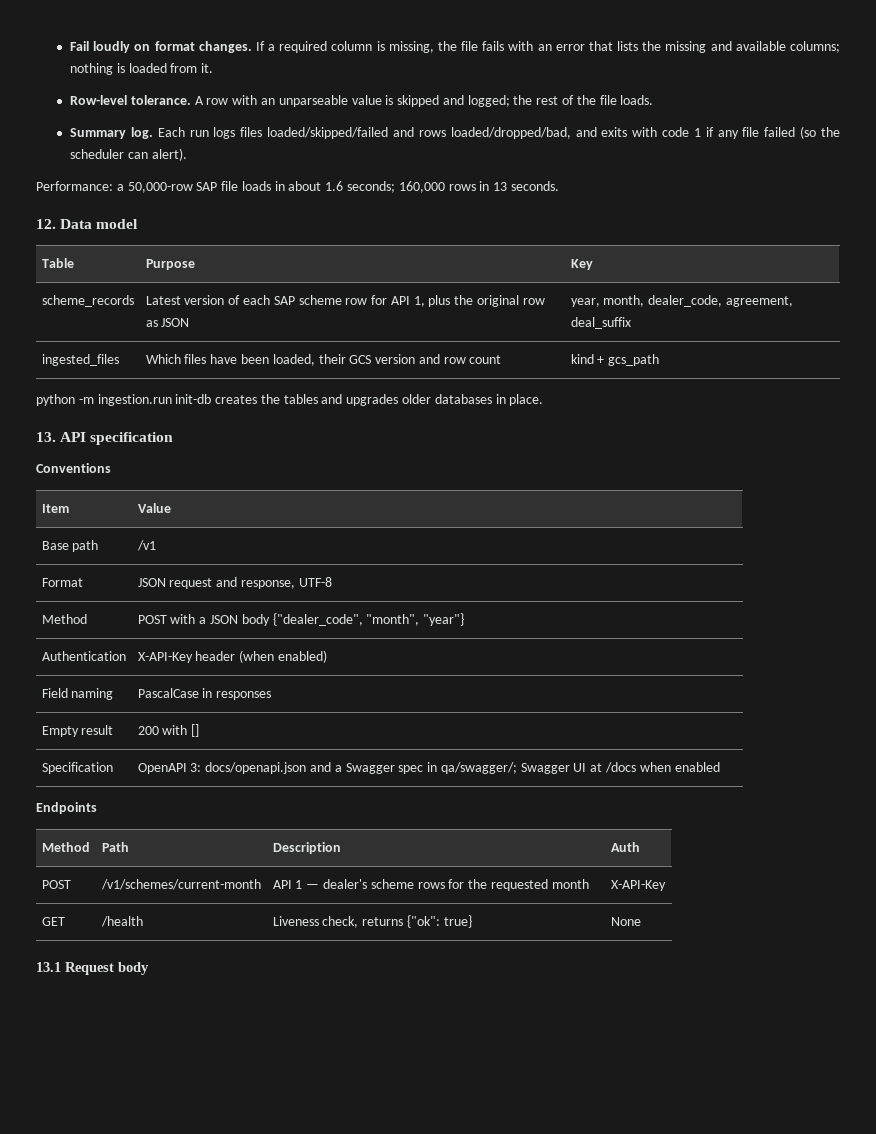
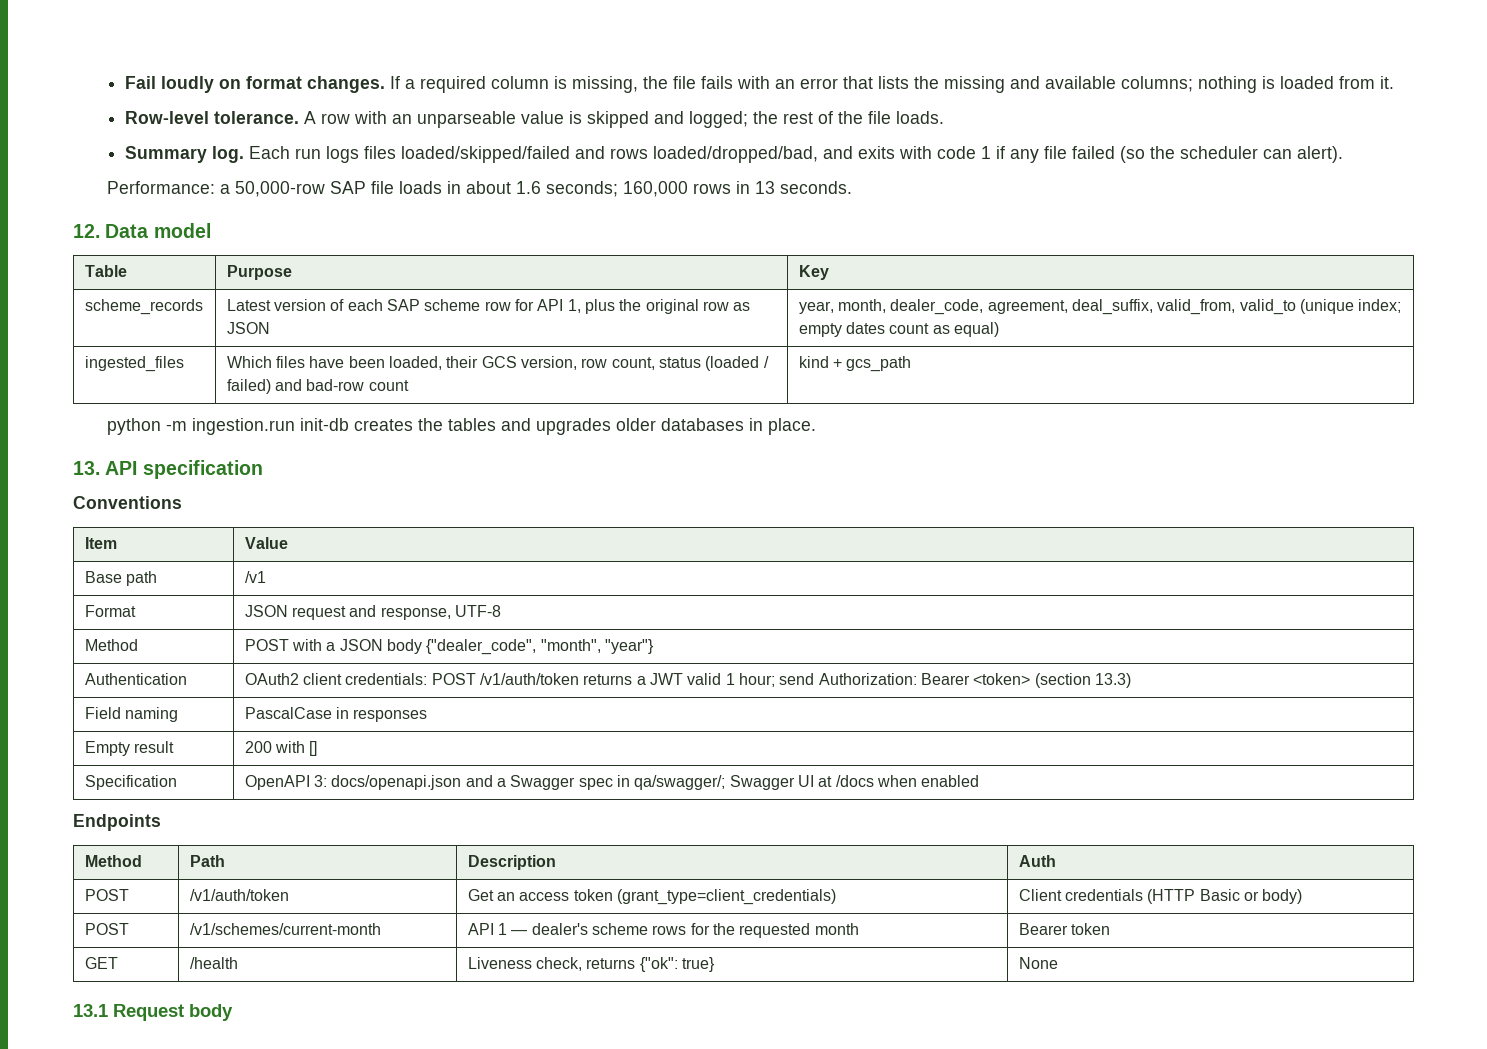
- scheme_records | Latest version of each SAP scheme row for API 1, plus the original row as JSON | year, month, dealer_code, agreement, deal_suffix
+ scheme_records | Latest version of each SAP scheme row for API 1, plus the original row as JSON | year, month, dealer_code, agreement, deal_suffix, valid_from, valid_to (unique index; empty dates count as equal)
- ingested_files | Which files have been loaded, their GCS version and row count | kind + gcs_path
+ ingested_files | Which files have been loaded, their GCS version, row count, status (loaded / failed) and bad-row count | kind + gcs_path
- Authentication | X-API-Key header (when enabled)
+ Authentication | OAuth2 client credentials: POST /v1/auth/token returns a JWT valid 1 hour; send Authorization: Bearer <token> (section 13.3)
+ POST | /v1/auth/token | Get an access token (grant_type=client_credentials) | Client credentials (HTTP Basic or body)
- POST | /v1/schemes/current-month | API 1 — dealer's scheme rows for the requested month | X-API-Key
+ POST | /v1/schemes/current-month | API 1 — dealer's scheme rows for the requested month | Bearer token

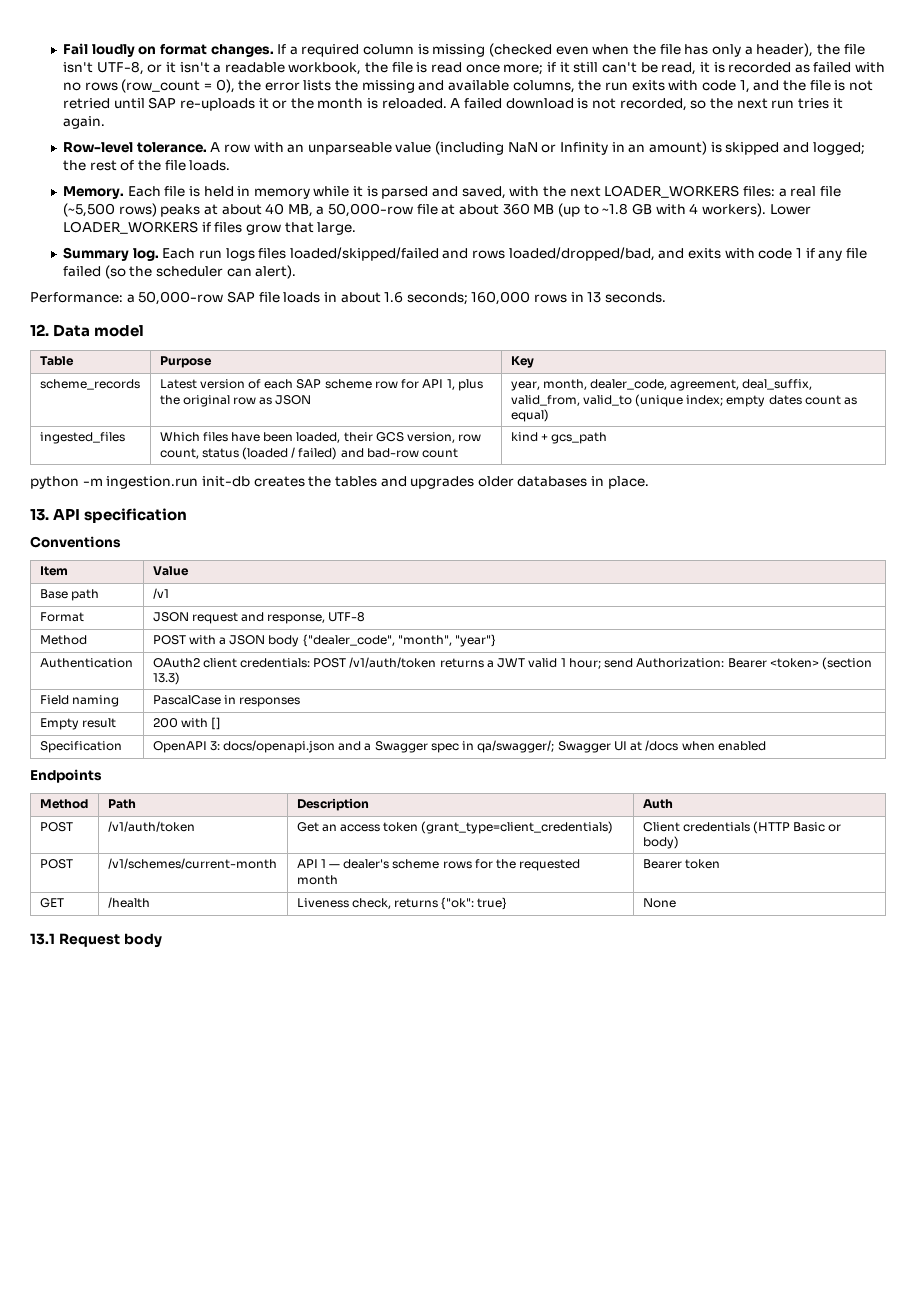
- If a required column is missing, the file fails with an error that lists the missing and available columns; nothing is loaded from it.
+ If a required column is missing (checked even when the file has only a header), the file isn't UTF-8, or it isn't a readable workbook, the file is read once more; if it still can't be read, it is recorded as failed with no rows (row_count = 0), the error lists the missing and available columns, the run exits with code 1, and the file is not retried until SAP re-uploads it or the month is reloaded. A failed download is not recorded, so the next run tries it again.
- A row with an unparseable value is skipped and logged; the rest of the file loads.
+ A row with an unparseable value (including NaN or Infinity in an amount) is skipped and logged; the rest of the file loads.
+ Memory. Each file is held in memory while it is parsed and saved, with the next LOADER_WORKERS files: a real file (~5,500 rows) peaks at about 40 MB, a 50,000-row file at about 360 MB (up to ~1.8 GB with 4 workers). Lower LOADER_WORKERS if files grow that large.

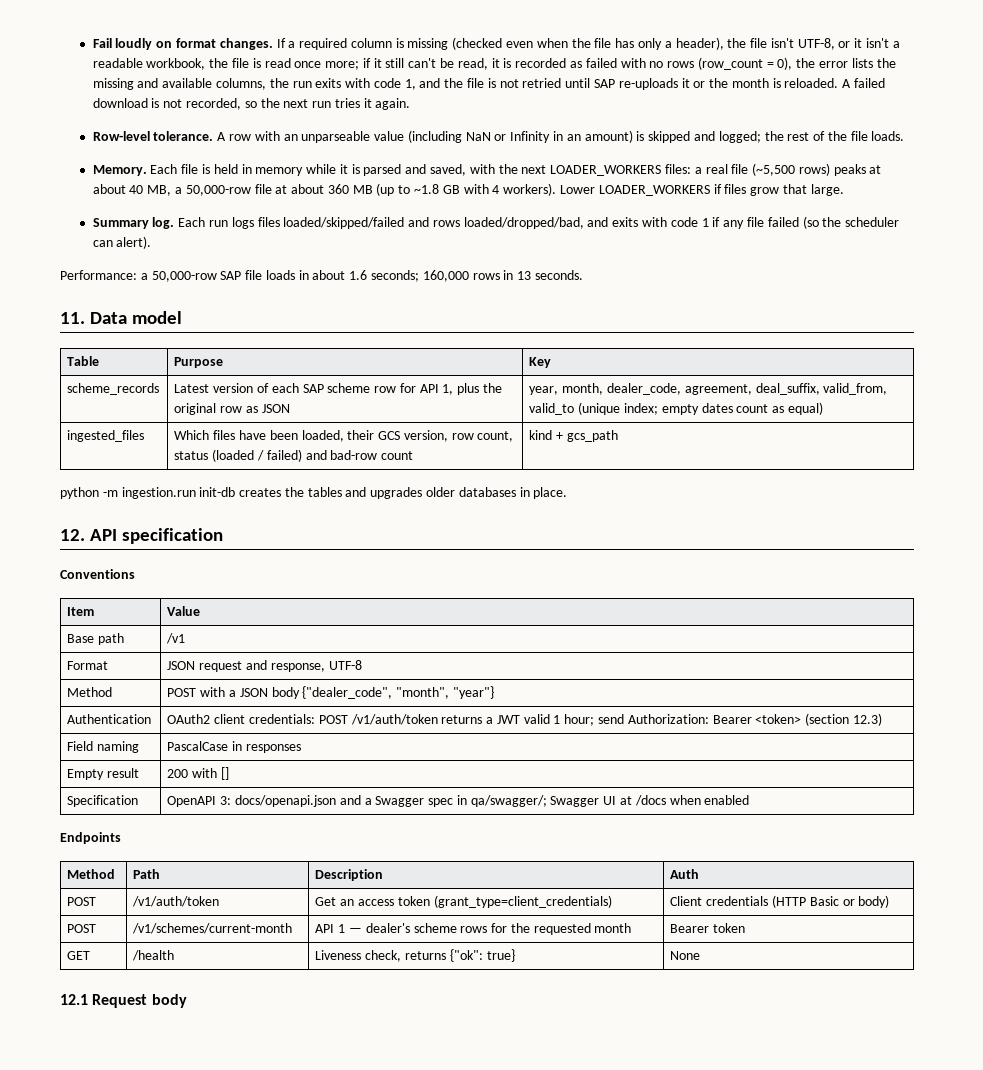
- 12. Data model
+ 11. Data model
- 13. API specification
+ 12. API specification
- Authentication | OAuth2 client credentials: POST /v1/auth/token returns a JWT valid 1 hour; send Authorization: Bearer <token> (section 13.3)
+ Authentication | OAuth2 client credentials: POST /v1/auth/token returns a JWT valid 1 hour; send Authorization: Bearer <token> (section 12.3)
- 13.1 Request body
+ 12.1 Request body

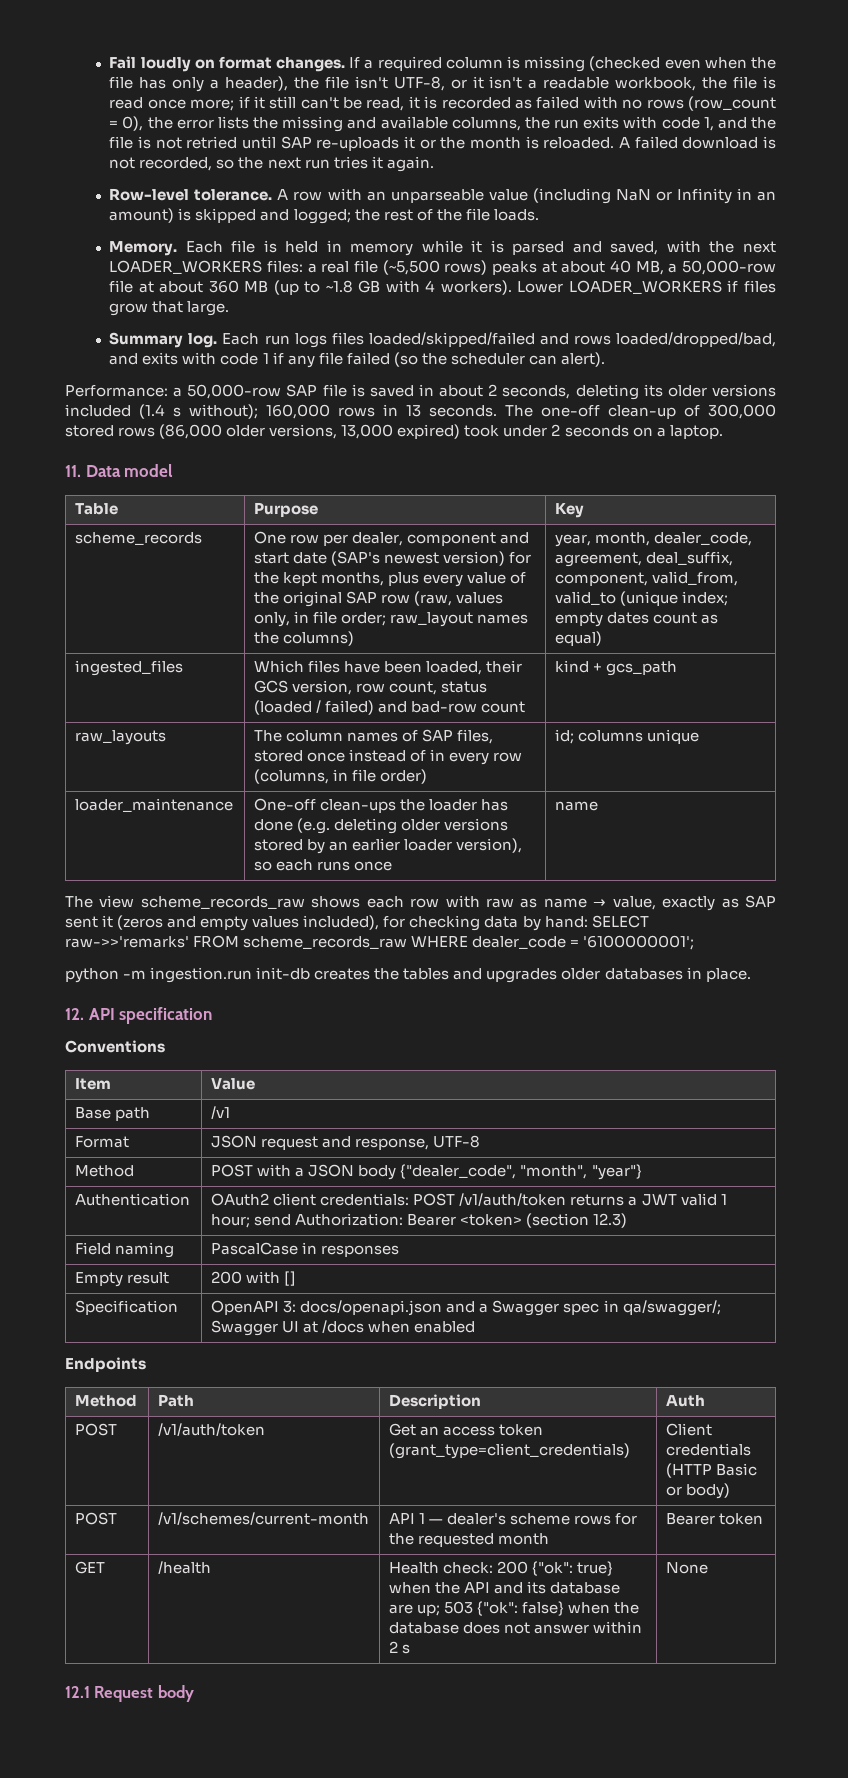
- Performance: a 50,000-row SAP file loads in about 1.6 seconds; 160,000 rows in 13 seconds.
+ Performance: a 50,000-row SAP file is saved in about 2 seconds, deleting its older versions included (1.4 s without); 160,000 rows in 13 seconds. The one-off clean-up of 300,000 stored rows (86,000 older versions, 13,000 expired) took under 2 seconds on a laptop.
- Latest version of each SAP scheme row for API 1, plus the original row as JSON
+ One row per dealer, component and start date (SAP's newest version) for the kept months, plus every value of the original SAP row (raw, values only, in file order; raw_layout names the columns)
- year, month, dealer_code, agreement, deal_suffix, valid_from, valid_to (unique index; empty dates count as equal)
+ year, month, dealer_code, agreement, deal_suffix, component, valid_from, valid_to (unique index; empty dates count as equal)
+ raw_layouts | The column names of SAP files, stored once instead of in every row (columns, in file order) | id; columns unique
+ loader_maintenance | One-off clean-ups the loader has done (e.g. deleting older versions stored by an earlier loader version), so each runs once | name
+ The view scheme_records_raw shows each row with raw as name → value, exactly as SAP sent it (zeros and empty values included), for checking data by hand: SELECT raw->>'remarks' FROM scheme_records_raw WHERE dealer_code = '6100000001';
- GET | /health | Liveness check, returns {"ok": true} | None
+ GET | /health | Health check: 200 {"ok": true} when the API and its database are up; 503 {"ok": false} when the database does not answer within 2 s | None

